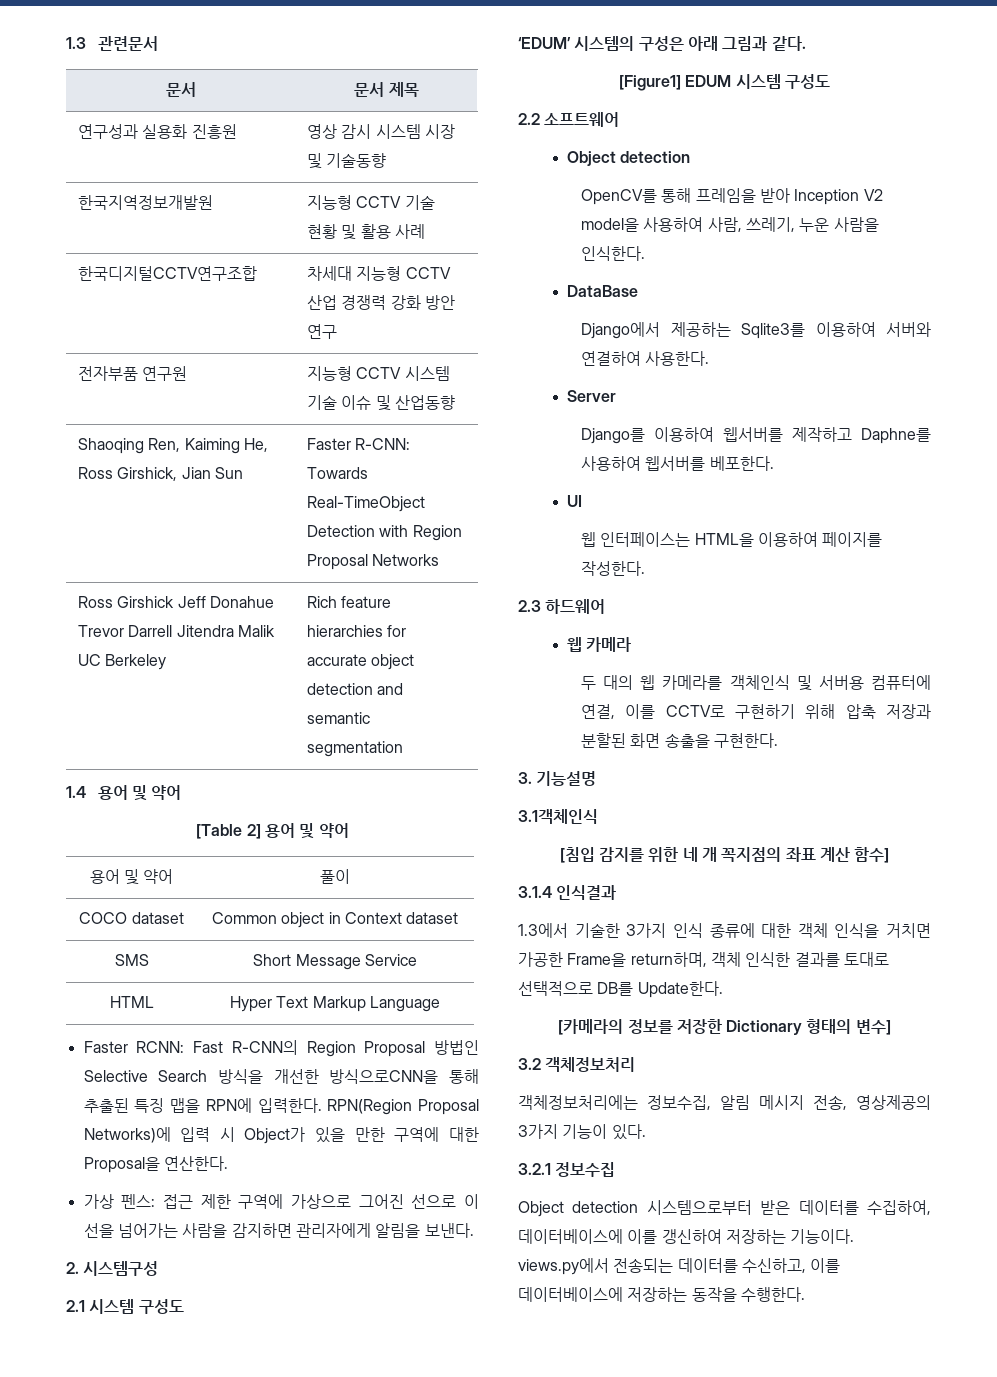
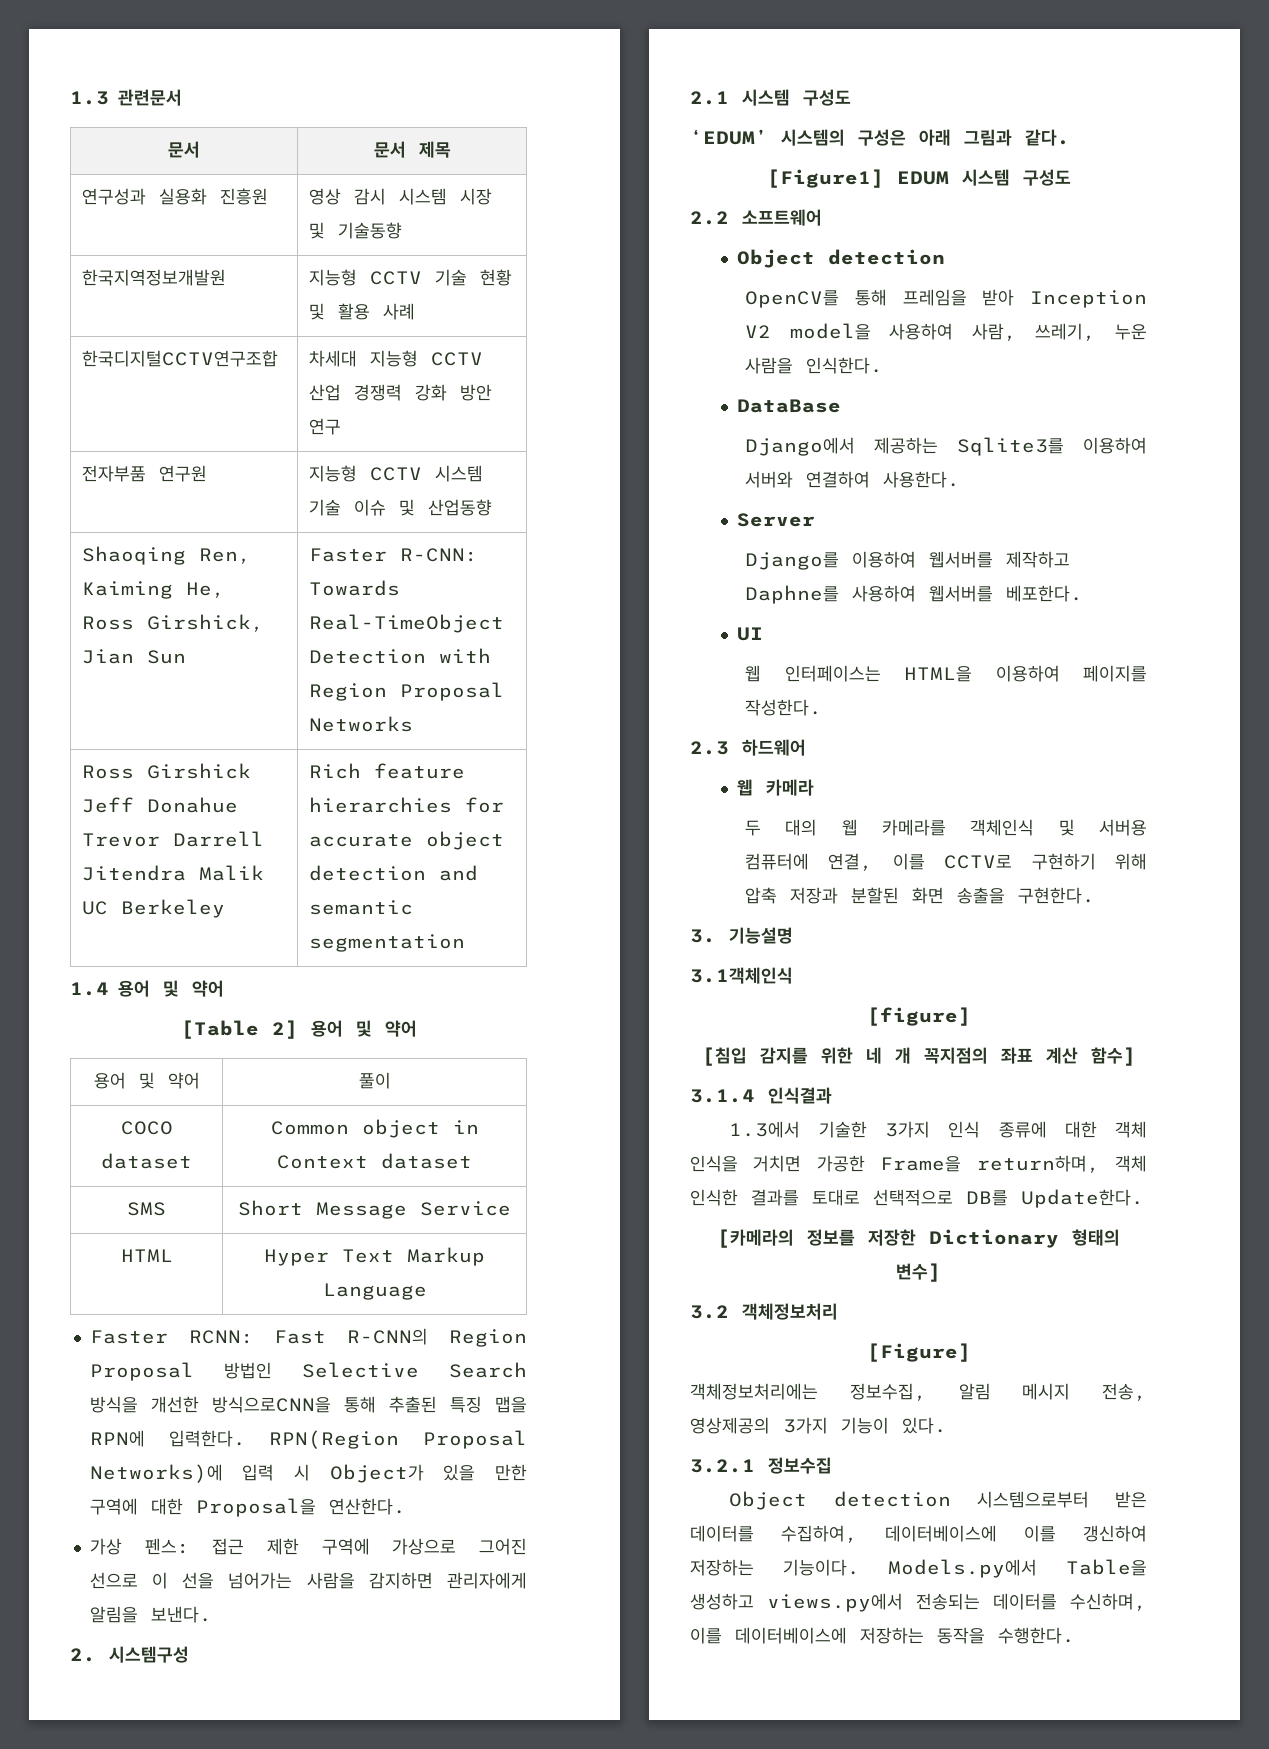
+ [figure]
+ [Figure]
- Object detection 시스템으로부터 받은 데이터를 수집하여, 데이터베이스에 이를 갱신하여 저장하는 기능이다. views.py에서 전송되는 데이터를 수신하고, 이를 데이터베이스에 저장하는 동작을 수행한다.
+ Object detection 시스템으로부터 받은 데이터를 수집하여, 데이터베이스에 이를 갱신하여 저장하는 기능이다. Models.py에서 Table을 생성하고 views.py에서 전송되는 데이터를 수신하며, 이를 데이터베이스에 저장하는 동작을 수행한다.

